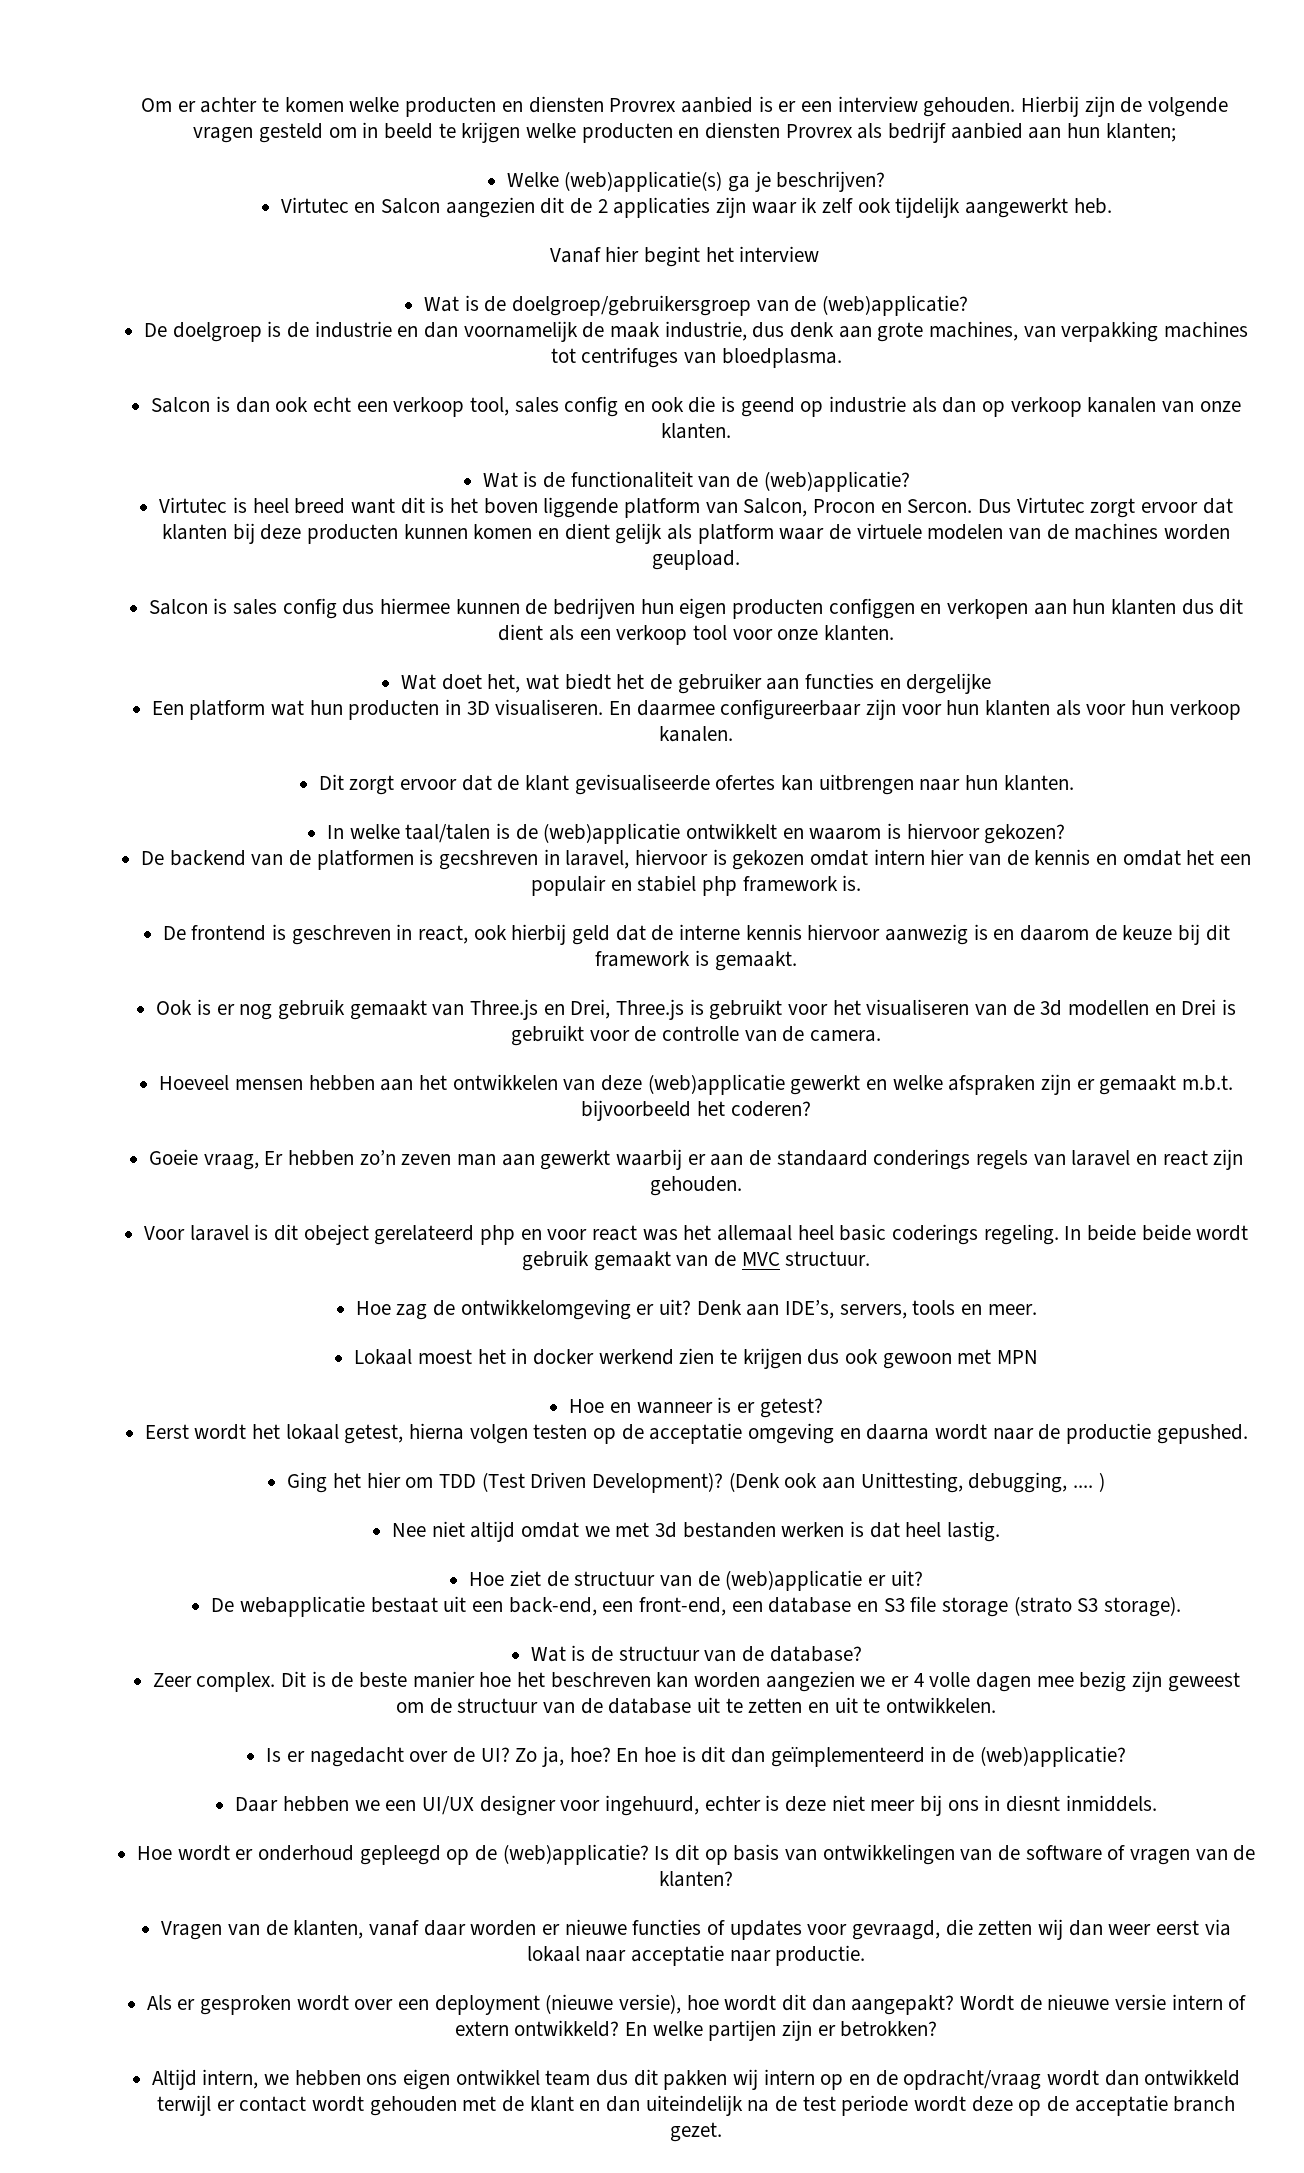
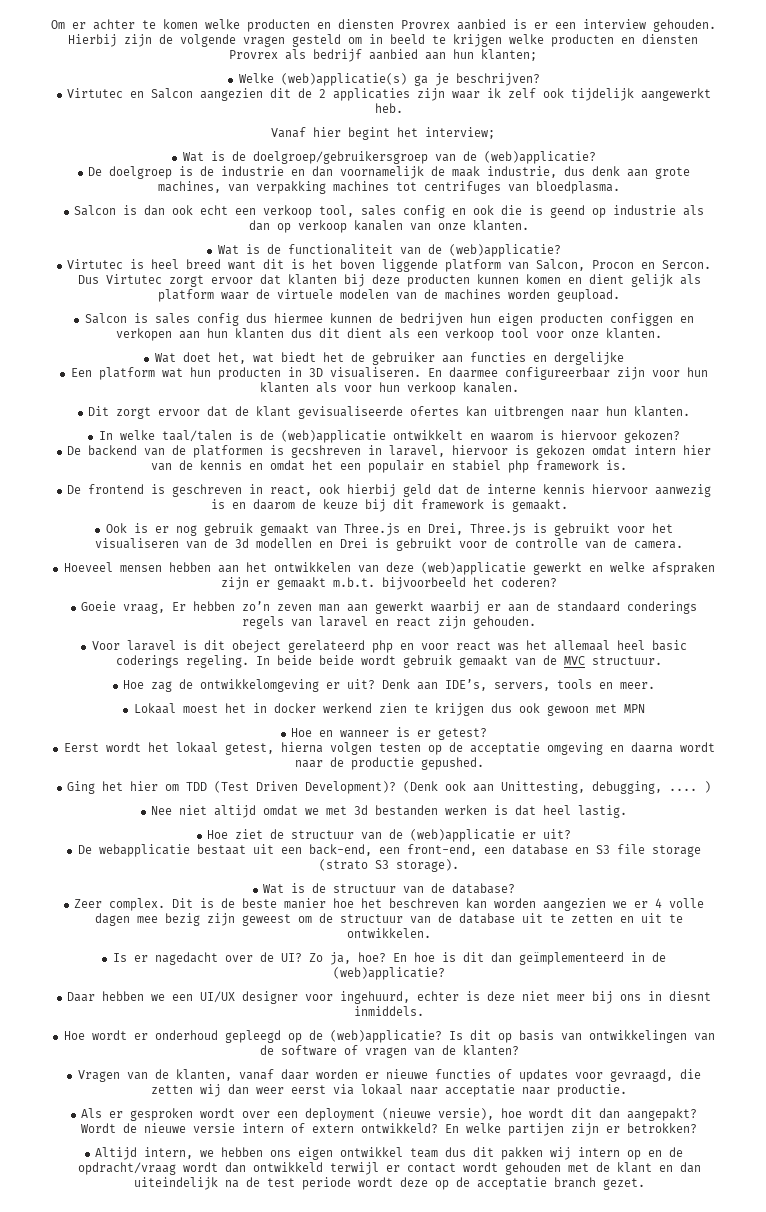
- Vanaf hier begint het interview
+ Vanaf hier begint het interview;

